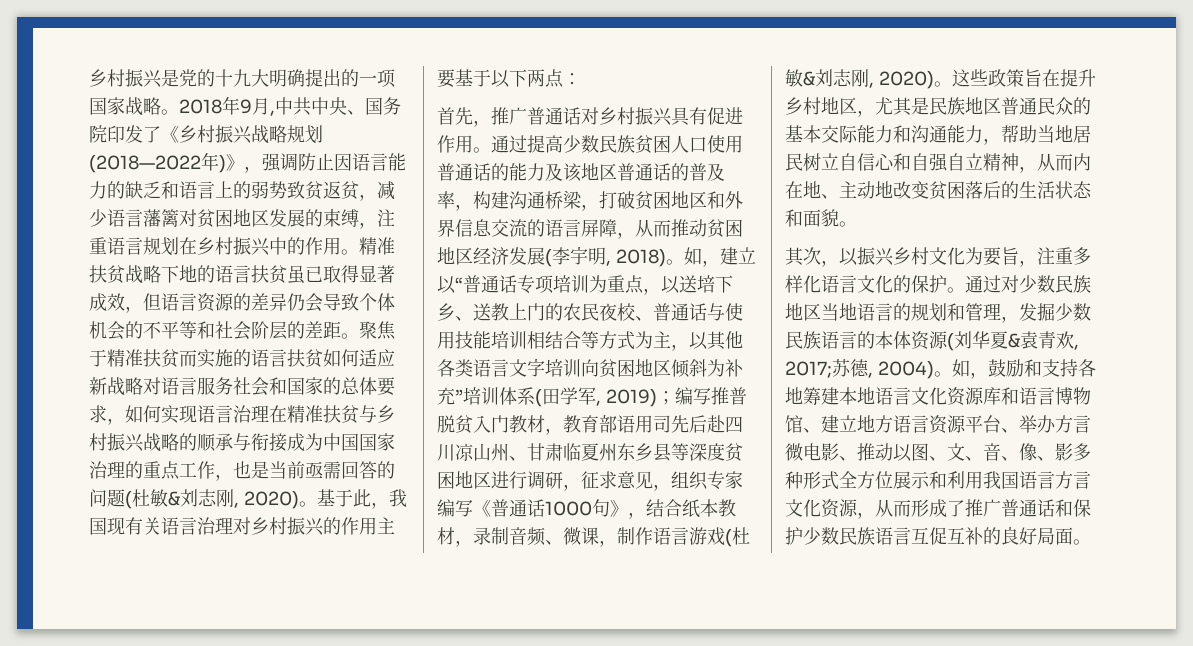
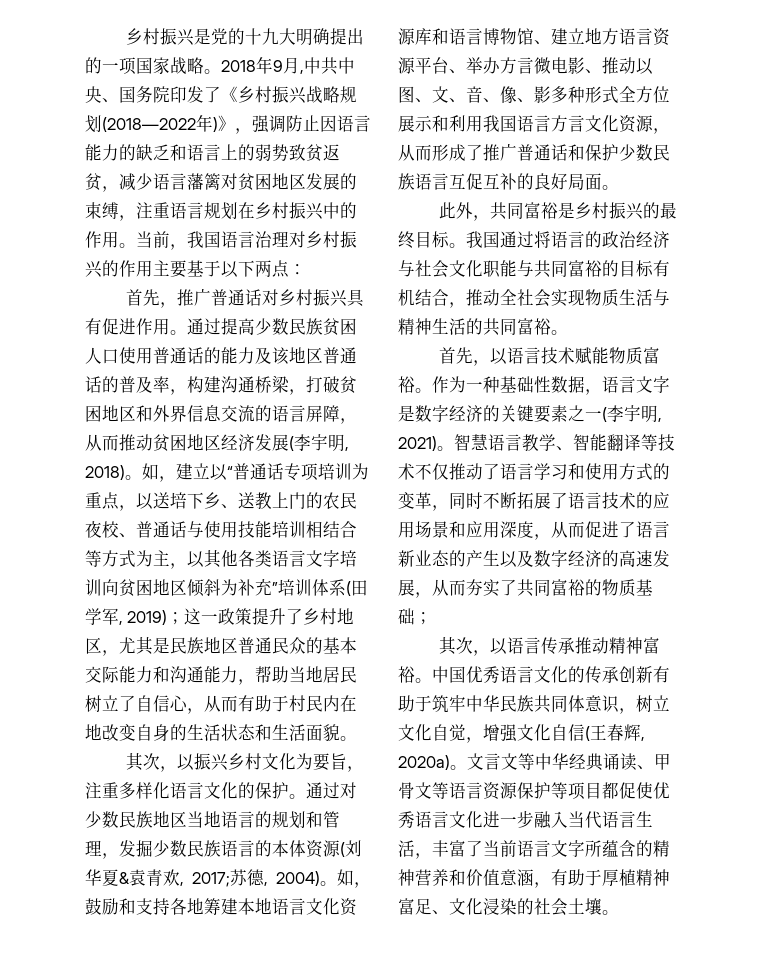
- 精准扶贫战略下地的语言扶贫虽已取得显著成效，但语言资源的差异仍会导致个体机会的不平等和社会阶层的差距。聚焦于精准扶贫而实施的语言扶贫如何适应新战略对语言服务社会和国家的总体要求，如何实现语言治理在精准扶贫与乡村振兴战略的顺承与衔接成为中国国家治理的重点工作，也是当前亟需回答的问题(杜敏&刘志刚, 2020)。基于此，我国现有关语言治理对乡村振兴的作用主要基于以下两点：
+ 当前，我国语言治理对乡村振兴的作用主要基于以下两点：
- 编写推普脱贫入门教材，教育部语用司先后赴四川凉山州、甘肃临夏州东乡县等深度贫困地区进行调研，征求意见，组织专家编写《普通话1000句》，结合纸本教材，录制音频、微课，制作语言游戏(杜敏&刘志刚, 2020)。这些政策旨在提升乡村地区，尤其是民族地区普通民众的基本交际能力和沟通能力，帮助当地居民树立自信心和自强自立精神，从而内在地、主动地改变贫困落后的生活状态和面貌。
+ 这一政策提升了乡村地区，尤其是民族地区普通民众的基本交际能力和沟通能力，帮助当地居民树立了自信心，从而有助于村民内在地改变自身的生活状态和生活面貌。
+ 此外，共同富裕是乡村振兴的最终目标。我国通过将语言的政治经济与社会文化职能与共同富裕的目标有机结合，推动全社会实现物质生活与精神生活的共同富裕。
+ 首先，以语言技术赋能物质富裕。作为一种基础性数据，语言文字是数字经济的关键要素之一(李宇明, 2021)。智慧语言教学、智能翻译等技术不仅推动了语言学习和使用方式的变革，同时不断拓展了语言技术的应用场景和应用深度，从而促进了语言新业态的产生以及数字经济的高速发展，从而夯实了共同富裕的物质基础；
+ 其次，以语言传承推动精神富裕。中国优秀语言文化的传承创新有助于筑牢中华民族共同体意识，树立文化自觉，增强文化自信(王春辉, 2020a)。文言文等中华经典诵读、甲骨文等语言资源保护等项目都促使优秀语言文化进一步融入当代语言生活，丰富了当前语言文字所蕴含的精神营养和价值意涵，有助于厚植精神富足、文化浸染的社会土壤。

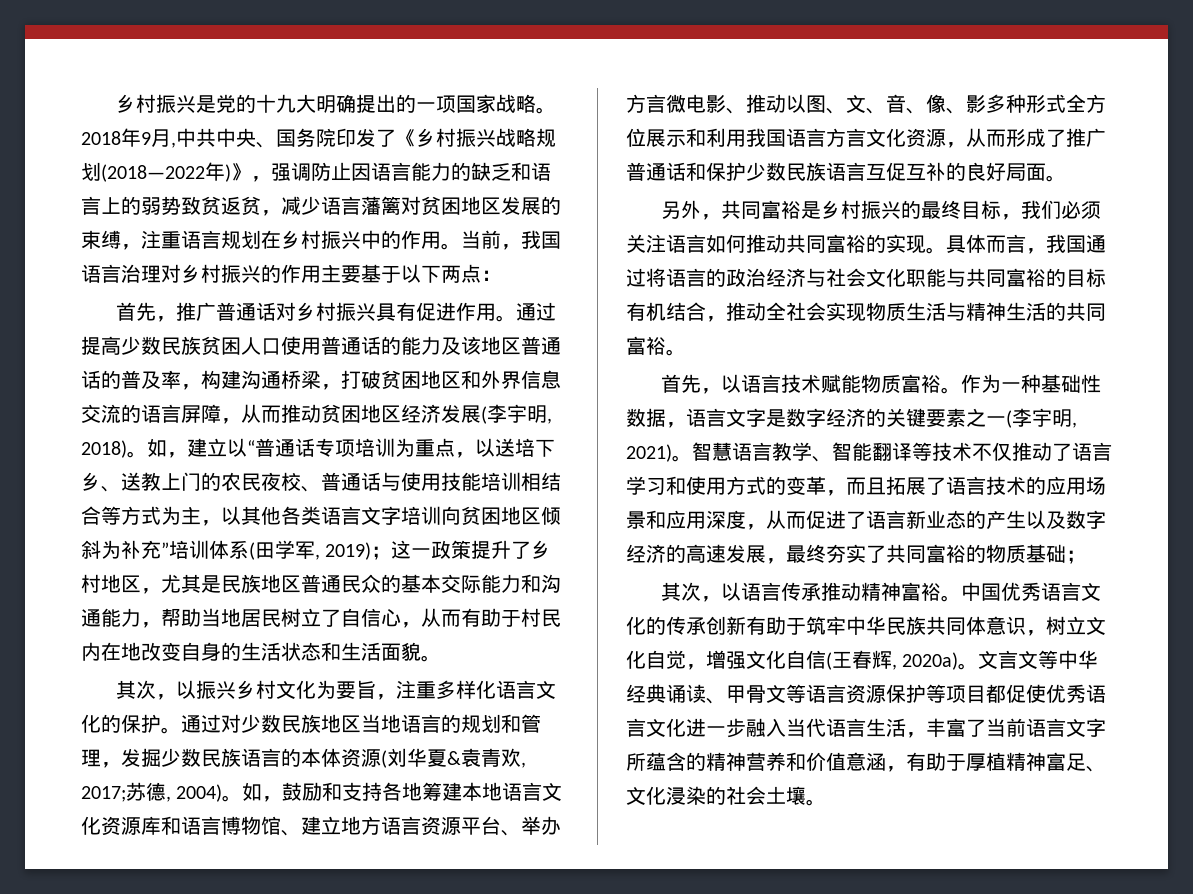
- 此外，共同富裕是乡村振兴的最终目标。我国通过将语言的政治经济与社会文化职能与共同富裕的目标有机结合，推动全社会实现物质生活与精神生活的共同富裕。
+ 另外，共同富裕是乡村振兴的最终目标，我们必须关注语言如何推动共同富裕的实现。具体而言，我国通过将语言的政治经济与社会文化职能与共同富裕的目标有机结合，推动全社会实现物质生活与精神生活的共同富裕。
- 智慧语言教学、智能翻译等技术不仅推动了语言学习和使用方式的变革，同时不断拓展了语言技术的应用场景和应用深度，从而促进了语言新业态的产生以及数字经济的高速发展，从而夯实了共同富裕的物质基础；
+ 智慧语言教学、智能翻译等技术不仅推动了语言学习和使用方式的变革，而且拓展了语言技术的应用场景和应用深度，从而促进了语言新业态的产生以及数字经济的高速发展，最终夯实了共同富裕的物质基础；

